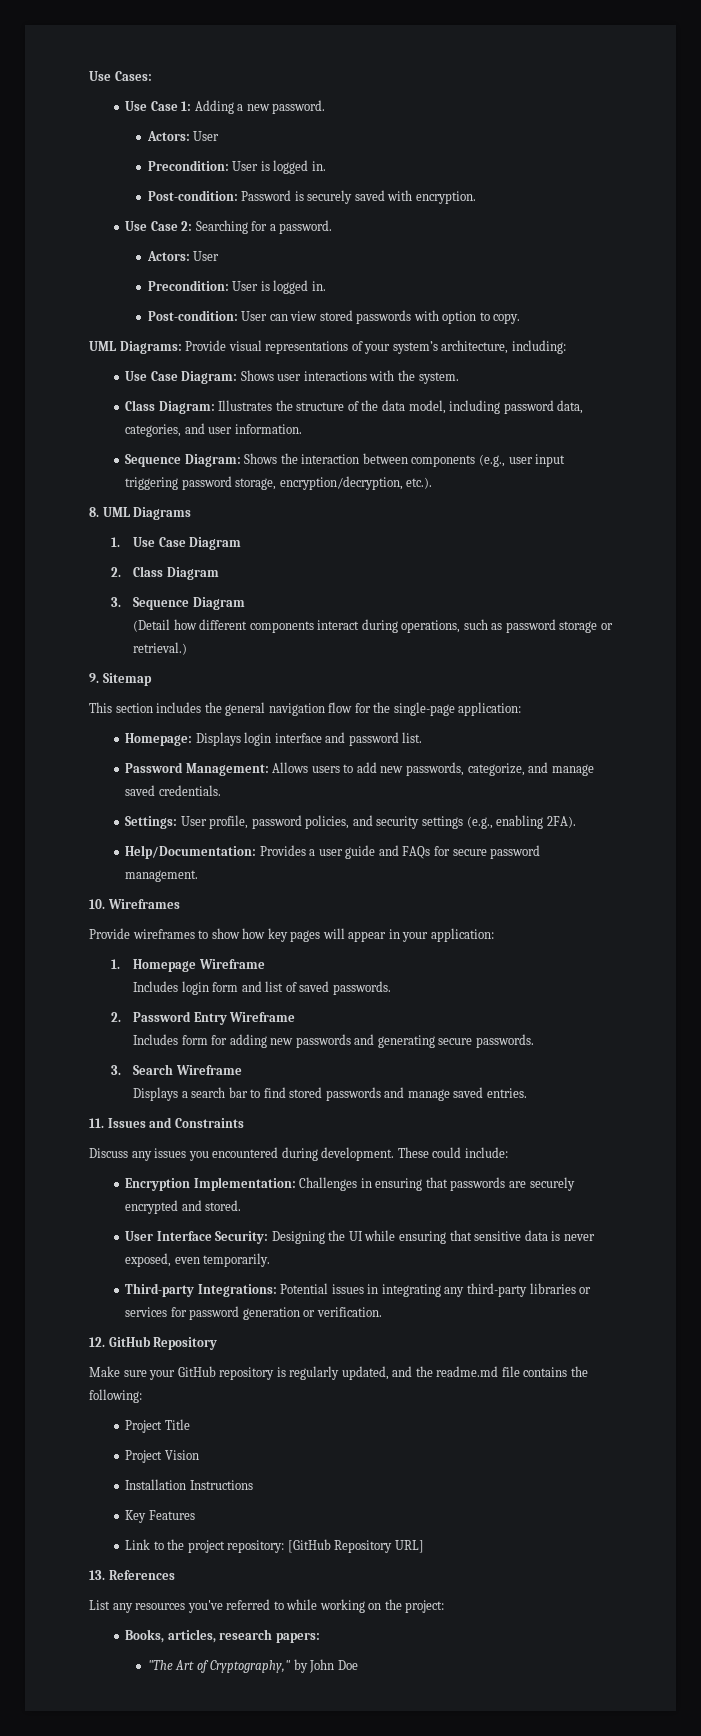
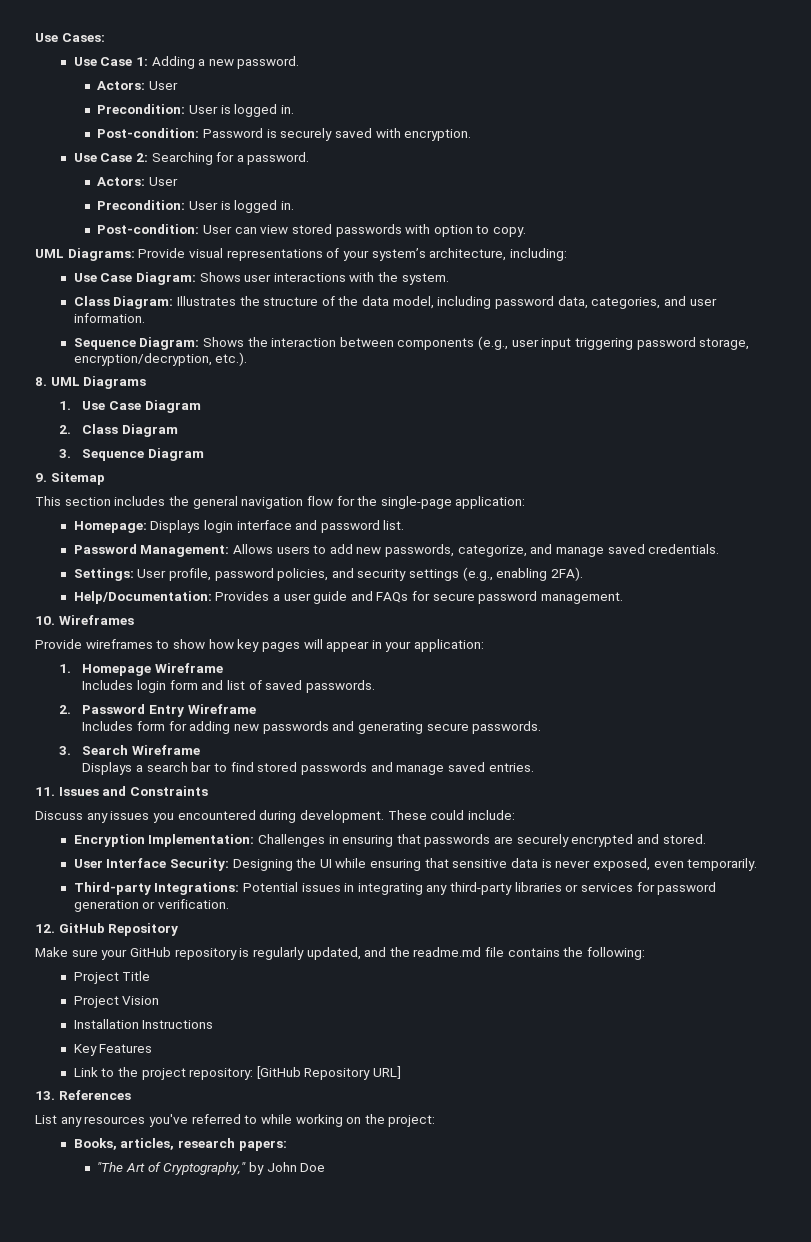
- (Detail how different components interact during operations, such as password storage or retrieval.)

